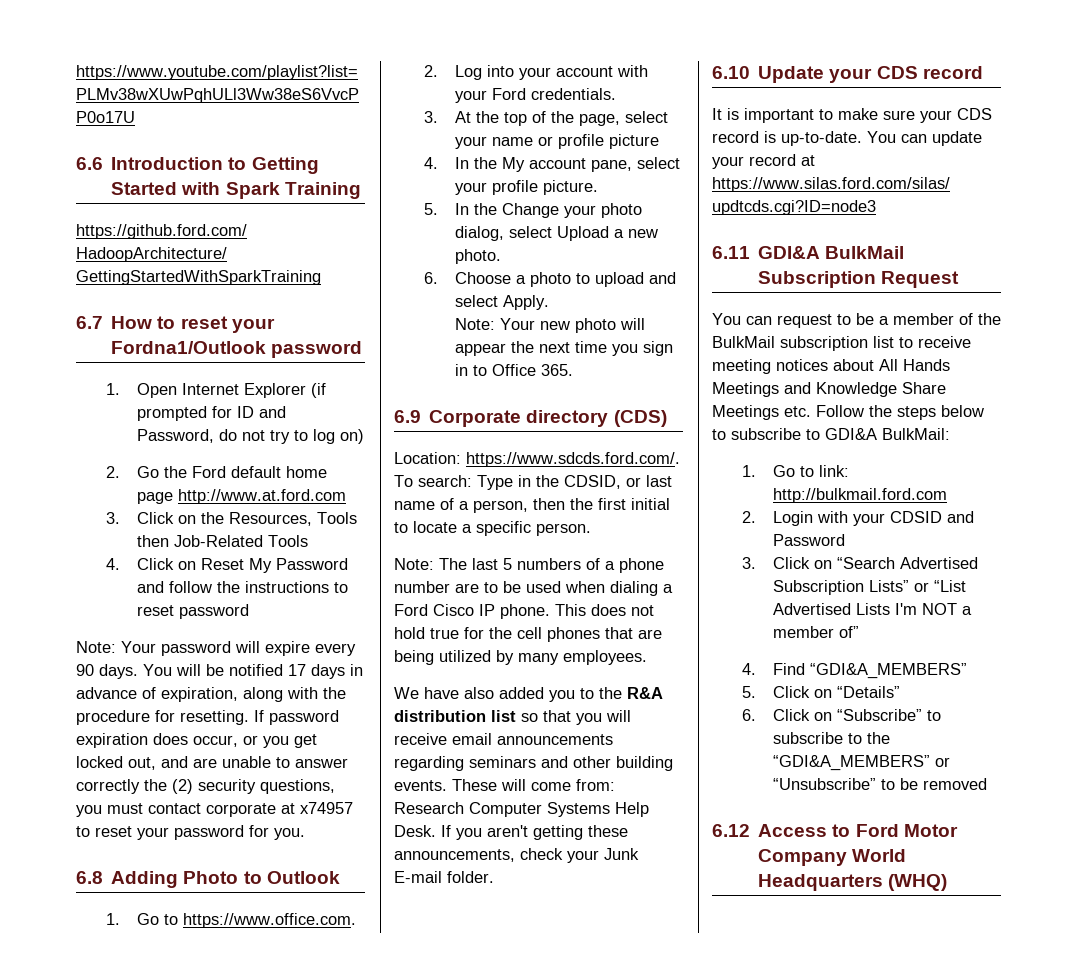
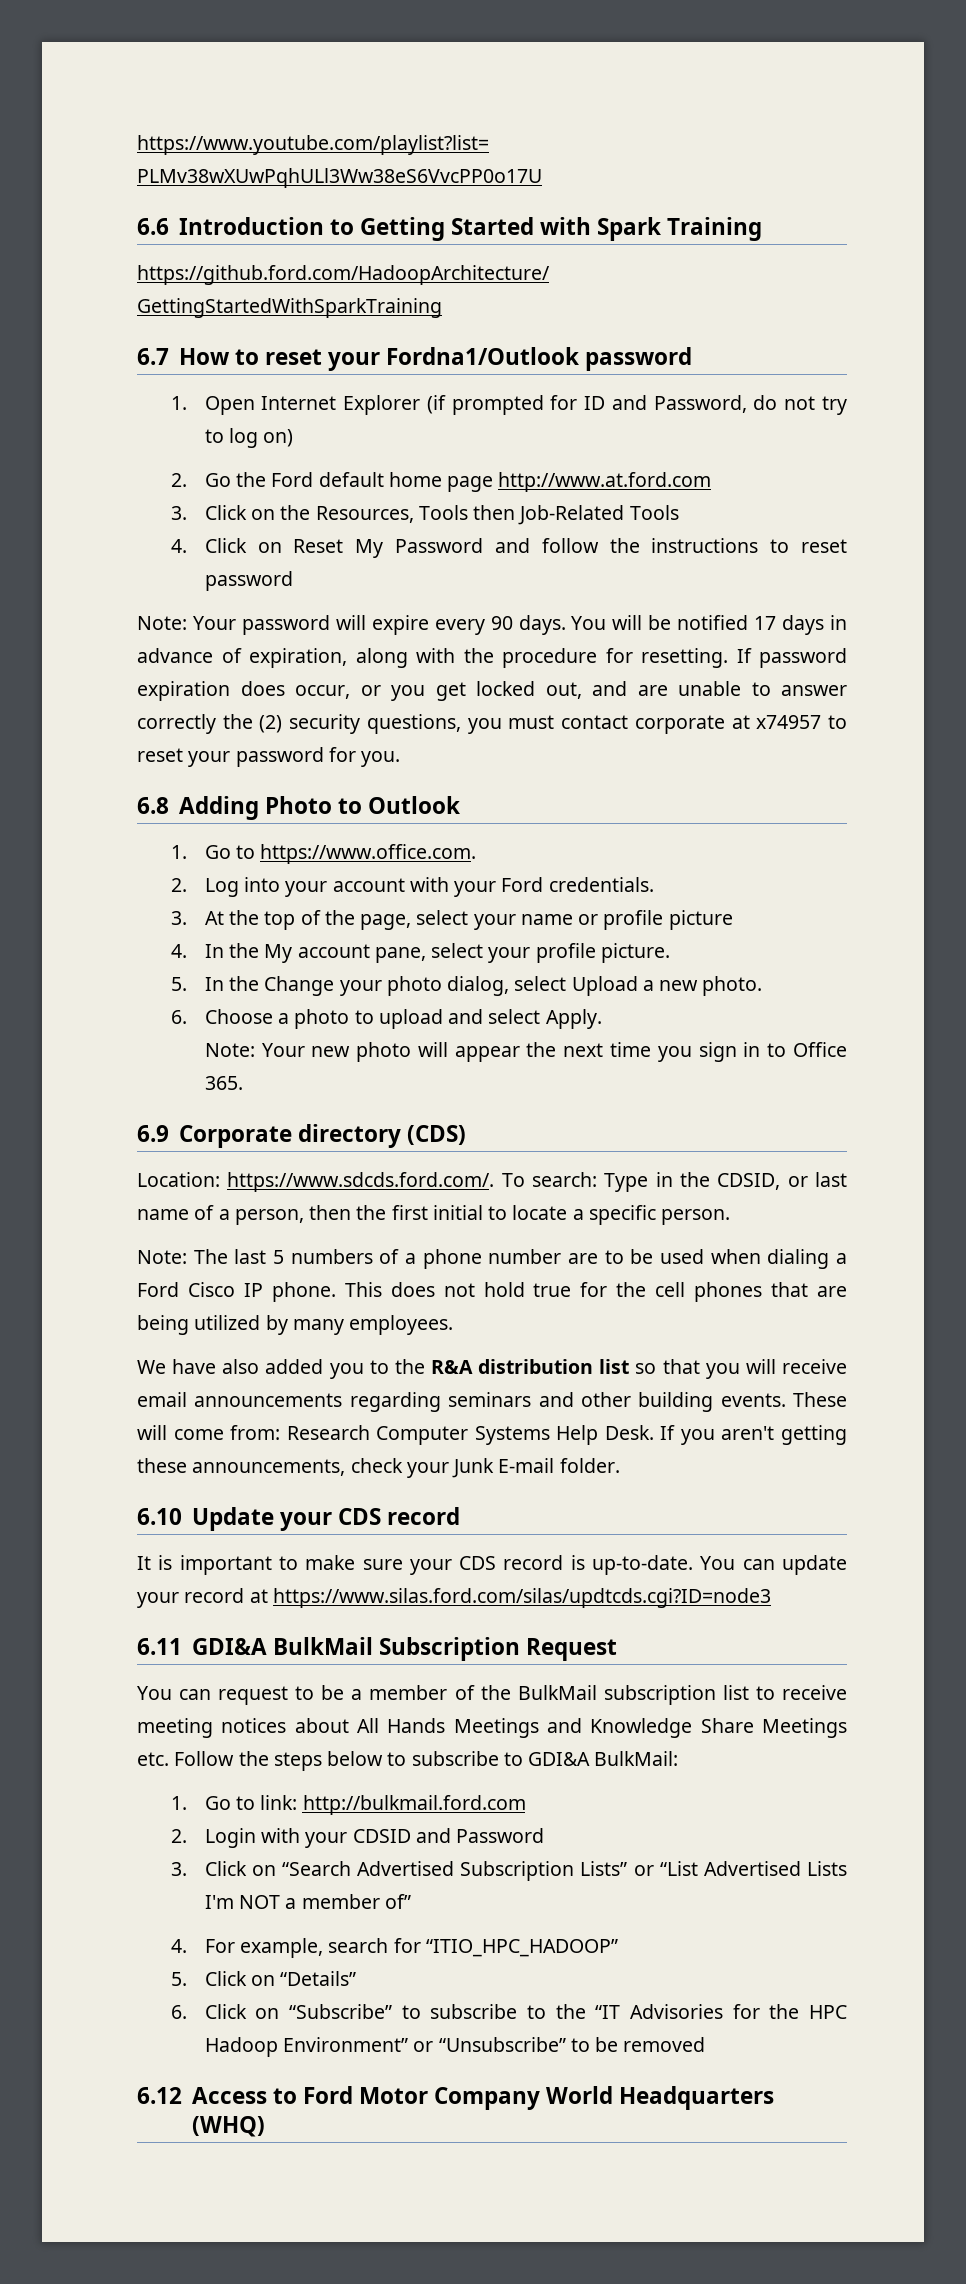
- 4. Find “GDI&A_MEMBERS”
+ 4. For example, search for “ITIO_HPC_HADOOP”
- 6. Click on “Subscribe” to subscribe to the “GDI&A_MEMBERS” or “Unsubscribe” to be removed
+ 6. Click on “Subscribe” to subscribe to the “IT Advisories for the HPC Hadoop Environment” or “Unsubscribe” to be removed

